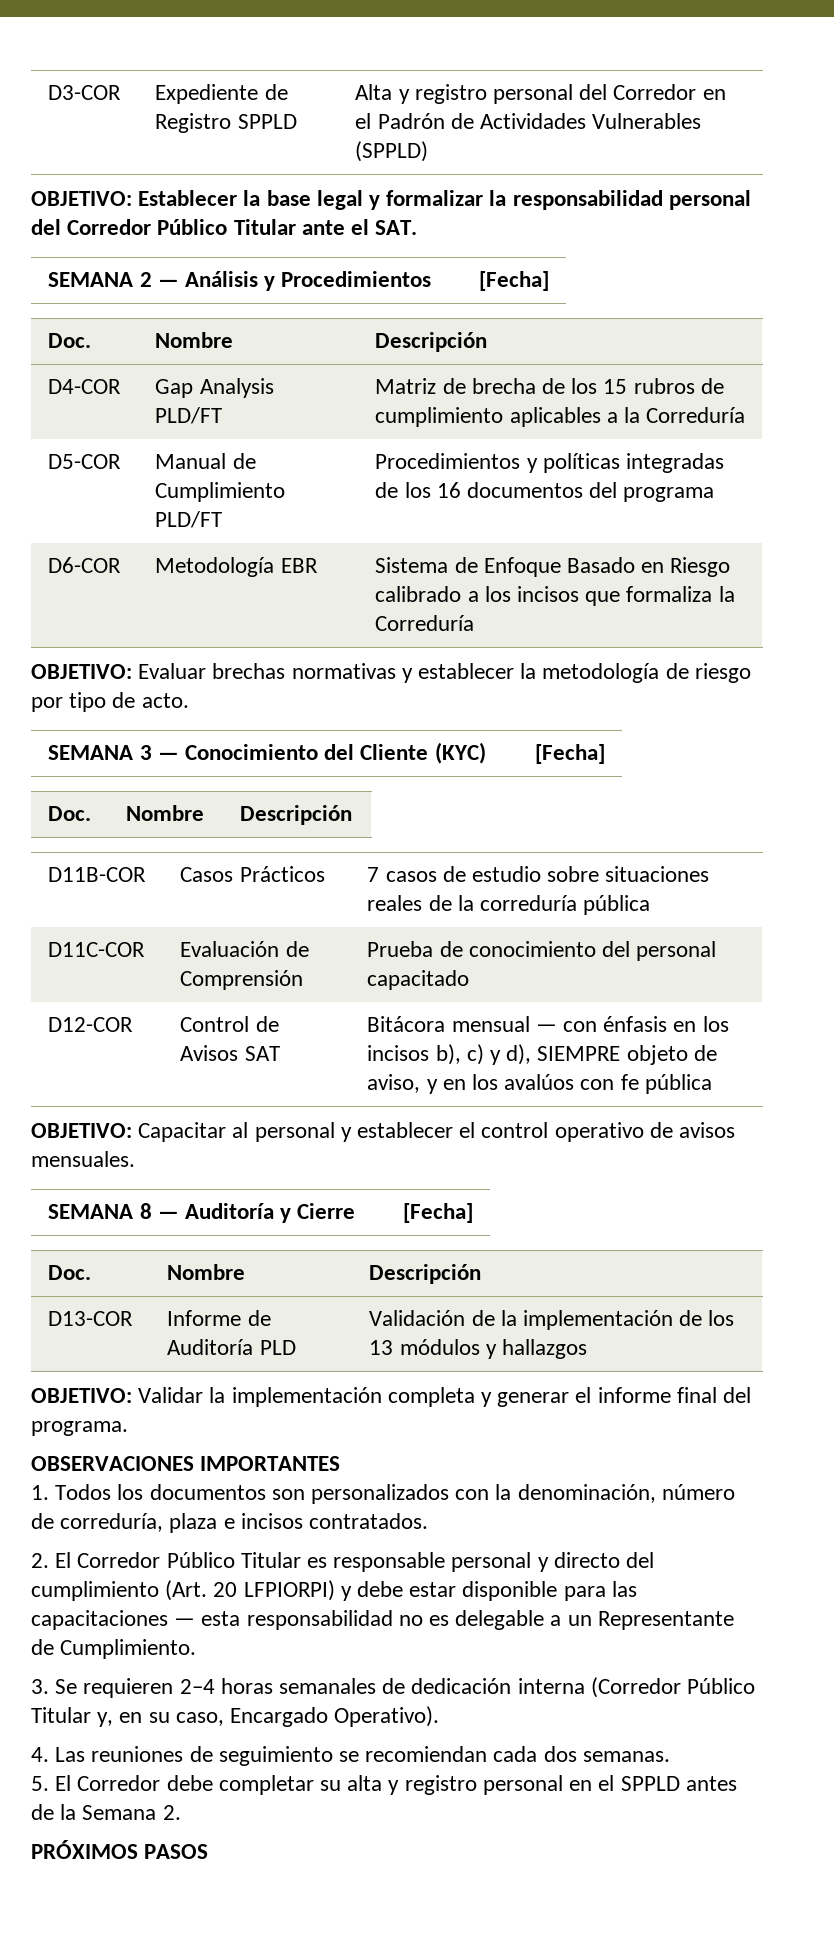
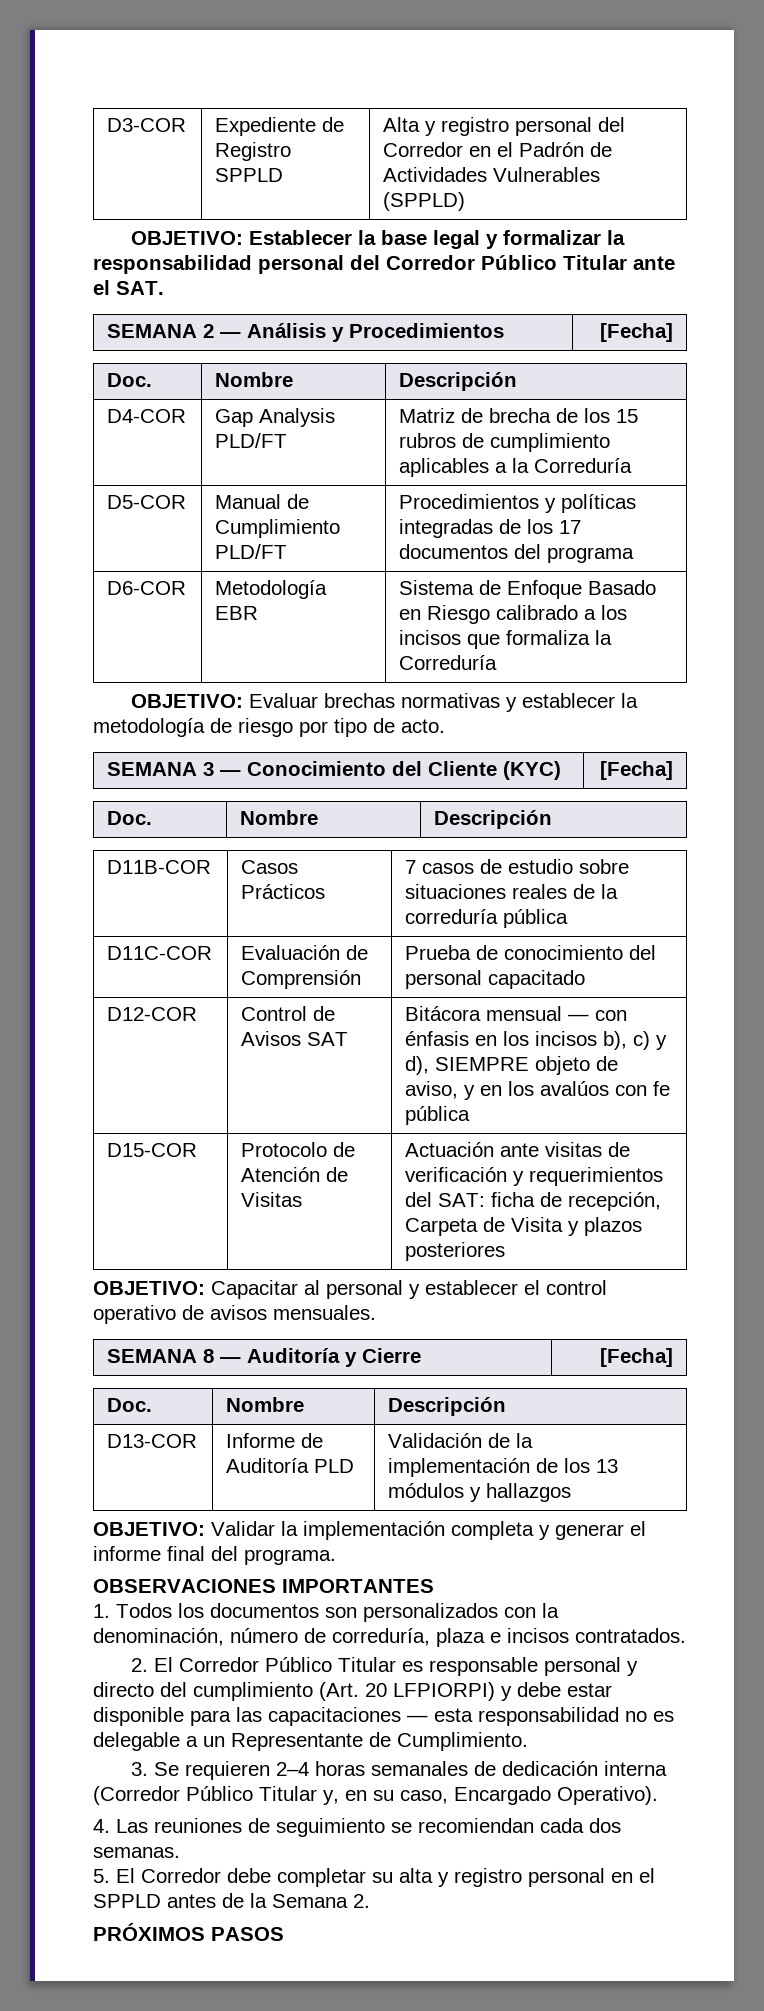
- D5-COR | Manual de Cumplimiento PLD/FT | Procedimientos y políticas integradas de los 16 documentos del programa
+ D5-COR | Manual de Cumplimiento PLD/FT | Procedimientos y políticas integradas de los 17 documentos del programa
+ D15-COR | Protocolo de Atención de Visitas | Actuación ante visitas de verificación y requerimientos del SAT: ficha de recepción, Carpeta de Visita y plazos posteriores

